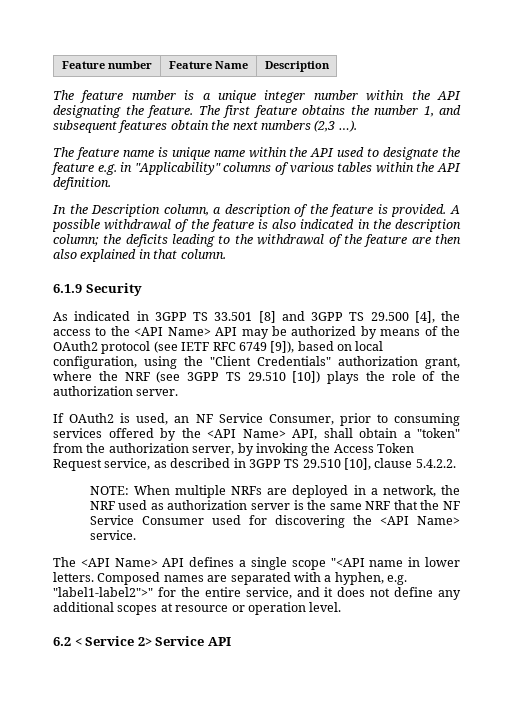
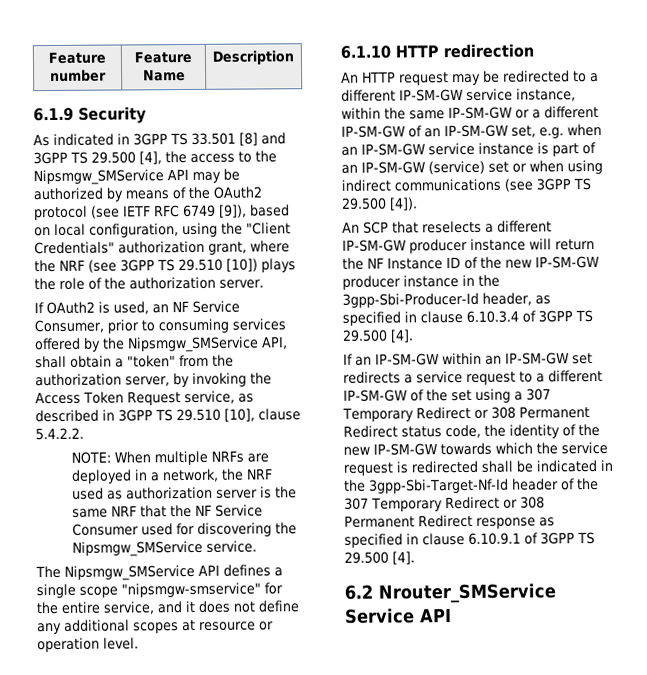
- The feature number is a unique integer number within the API designating the feature. The first feature obtains the number 1, and subsequent features obtain the next numbers (2,3 …).
- The feature name is unique name within the API used to designate the feature e.g. in "Applicability" columns of various tables within the API definition.
- In the Description column, a description of the feature is provided. A possible withdrawal of the feature is also indicated in the description column; the deficits leading to the withdrawal of the feature are then also explained in that column.
- As indicated in 3GPP TS 33.501 [8] and 3GPP TS 29.500 [4], the access to the <API Name> API may be authorized by means of the OAuth2 protocol (see IETF RFC 6749 [9]), based on local configuration, using the "Client Credentials" authorization grant, where the NRF (see 3GPP TS 29.510 [10]) plays the role of the authorization server.
+ As indicated in 3GPP TS 33.501 [8] and 3GPP TS 29.500 [4], the access to the Nipsmgw_SMService API may be authorized by means of the OAuth2 protocol (see IETF RFC 6749 [9]), based on local configuration, using the "Client Credentials" authorization grant, where the NRF (see 3GPP TS 29.510 [10]) plays the role of the authorization server.
- If OAuth2 is used, an NF Service Consumer, prior to consuming services offered by the <API Name> API, shall obtain a "token" from the authorization server, by invoking the Access Token Request service, as described in 3GPP TS 29.510 [10], clause 5.4.2.2.
+ If OAuth2 is used, an NF Service Consumer, prior to consuming services offered by the Nipsmgw_SMService API, shall obtain a "token" from the authorization server, by invoking the Access Token Request service, as described in 3GPP TS 29.510 [10], clause 5.4.2.2.
- NOTE: When multiple NRFs are deployed in a network, the NRF used as authorization server is the same NRF that the NF Service Consumer used for discovering the <API Name> service.
+ NOTE: When multiple NRFs are deployed in a network, the NRF used as authorization server is the same NRF that the NF Service Consumer used for discovering the Nipsmgw_SMService service.
- The <API Name> API defines a single scope "<API name in lower letters. Composed names are separated with a hyphen, e.g. "label1-label2">" for the entire service, and it does not define any additional scopes at resource or operation level.
+ The Nipsmgw_SMService API defines a single scope "nipsmgw-smservice" for the entire service, and it does not define any additional scopes at resource or operation level.
- 6.2 < Service 2> Service API
+ 6.1.10 HTTP redirection
+ An HTTP request may be redirected to a different IP-SM-GW service instance, within the same IP-SM-GW or a different IP-SM-GW of an IP-SM-GW set, e.g. when an IP-SM-GW service instance is part of an IP-SM-GW (service) set or when using indirect communications (see 3GPP TS 29.500 [4]).
+ An SCP that reselects a different IP-SM-GW producer instance will return the NF Instance ID of the new IP-SM-GW producer instance in the 3gpp-Sbi-Producer-Id header, as specified in clause 6.10.3.4 of 3GPP TS 29.500 [4].
+ If an IP-SM-GW within an IP-SM-GW set redirects a service request to a different IP-SM-GW of the set using a 307 Temporary Redirect or 308 Permanent Redirect status code, the identity of the new IP-SM-GW towards which the service request is redirected shall be indicated in the 3gpp-Sbi-Target-Nf-Id header of the 307 Temporary Redirect or 308 Permanent Redirect response as specified in clause 6.10.9.1 of 3GPP TS 29.500 [4].
+ 6.2 Nrouter_SMService Service API

